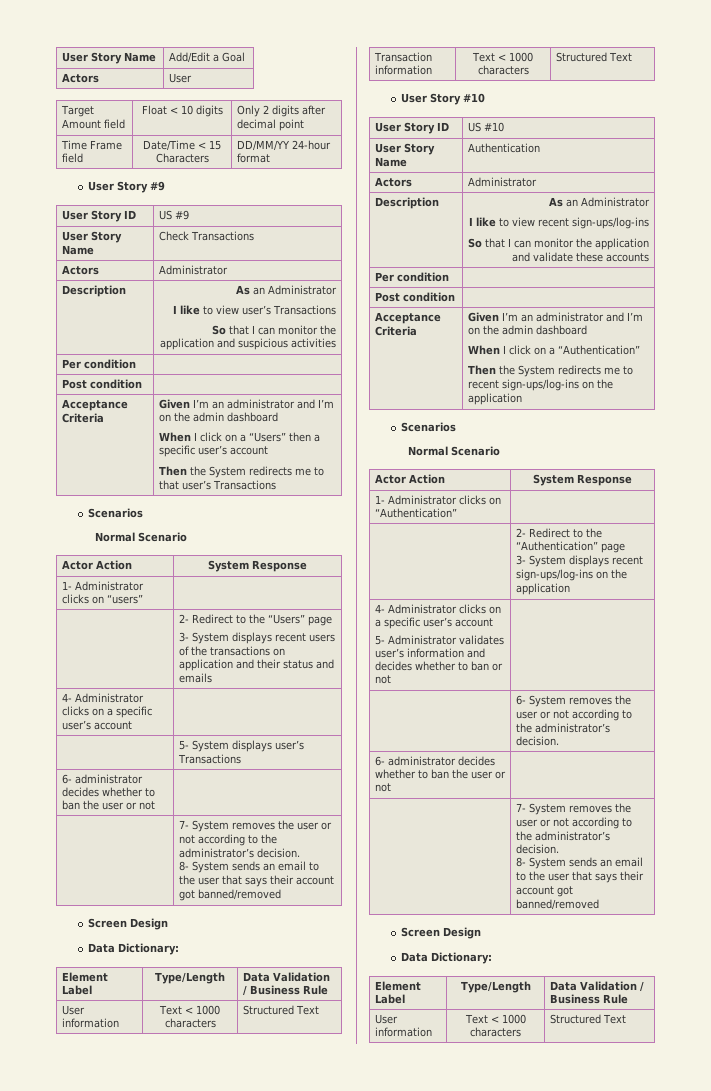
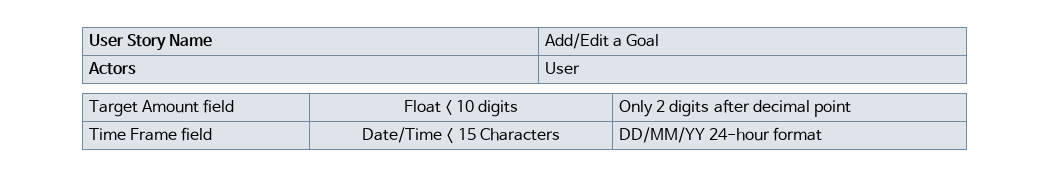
- User Story #9
- User Story ID | US #9
- User Story Name | Check Transactions
- Actors | Administrator
- Description | As an Administrator
- I like to view user’s Transactions
- So that I can monitor the application and suspicious activities
- Per condition |
- Post condition |
- Acceptance Criteria | Given I’m an administrator and I’m on the admin dashboard
- When I click on a “Users” then a specific user’s account
- Then the System redirects me to that user’s Transactions
- Scenarios
- Normal Scenario
- Actor Action | System Response
- 1- Administrator clicks on “users” |
- | 2- Redirect to the “Users” page
- 3- System displays recent users of the transactions on application and their status and emails
- 4- Administrator clicks on a specific user’s account |
- | 5- System displays user’s Transactions
- 6- administrator decides whether to ban the user or not |
- | 7- System removes the user or not according to the administrator’s decision.
- 8- System sends an email to the user that says their account got banned/removed
- Screen Design
- Data Dictionary:
- Element Label | Type/Length | Data Validation / Business Rule
- User information | Text < 1000 characters | Structured Text
- Transaction information | Text < 1000 characters | Structured Text
- User Story #10
- User Story ID | US #10
- User Story Name | Authentication
- Actors | Administrator
- Description | As an Administrator
- I like to view recent sign-ups/log-ins
- So that I can monitor the application and validate these accounts
- Per condition |
- Post condition |
- Acceptance Criteria | Given I’m an administrator and I’m on the admin dashboard
- When I click on a “Authentication”
- Then the System redirects me to recent sign-ups/log-ins on the application
- Scenarios
- Normal Scenario
- Actor Action | System Response
- 1- Administrator clicks on “Authentication” |
- | 2- Redirect to the “Authentication” page
- 3- System displays recent sign-ups/log-ins on the application
- 4- Administrator clicks on a specific user’s account
- 5- Administrator validates user’s information and decides whether to ban or not |
- | 6- System removes the user or not according to the administrator’s decision.
- 6- administrator decides whether to ban the user or not |
- | 7- System removes the user or not according to the administrator’s decision.
- 8- System sends an email to the user that says their account got banned/removed
- Screen Design
- Data Dictionary:
- Element Label | Type/Length | Data Validation / Business Rule
- User information | Text < 1000 characters | Structured Text

